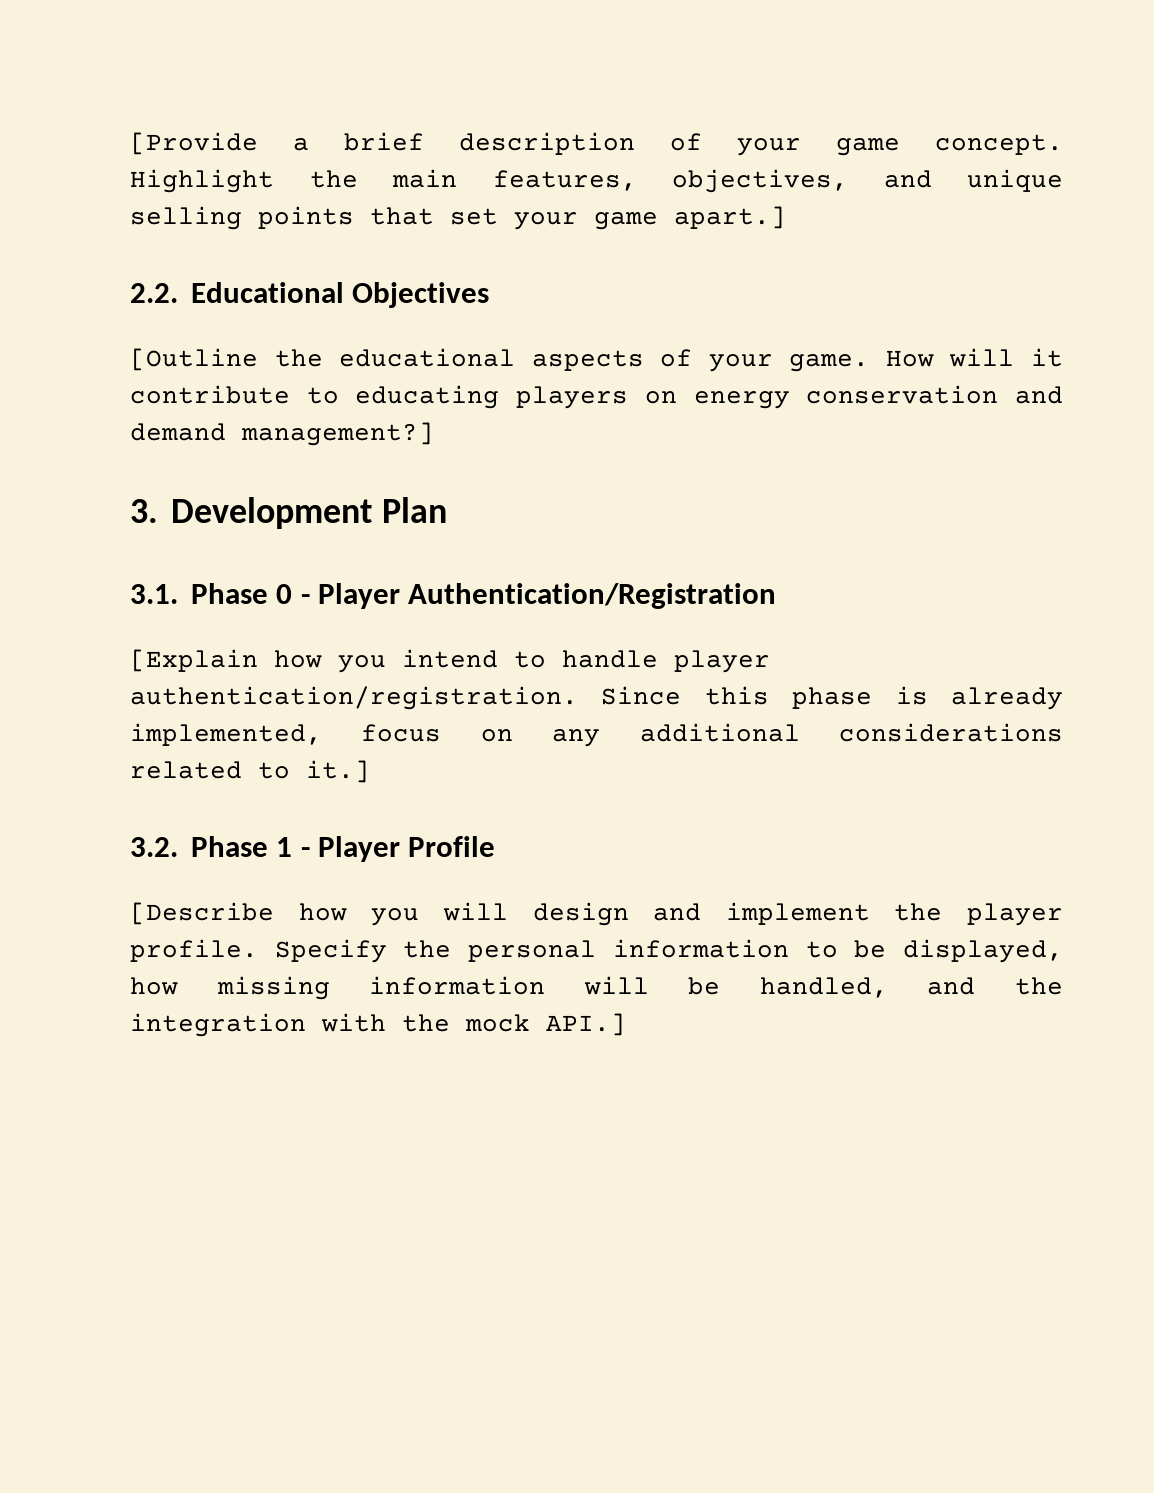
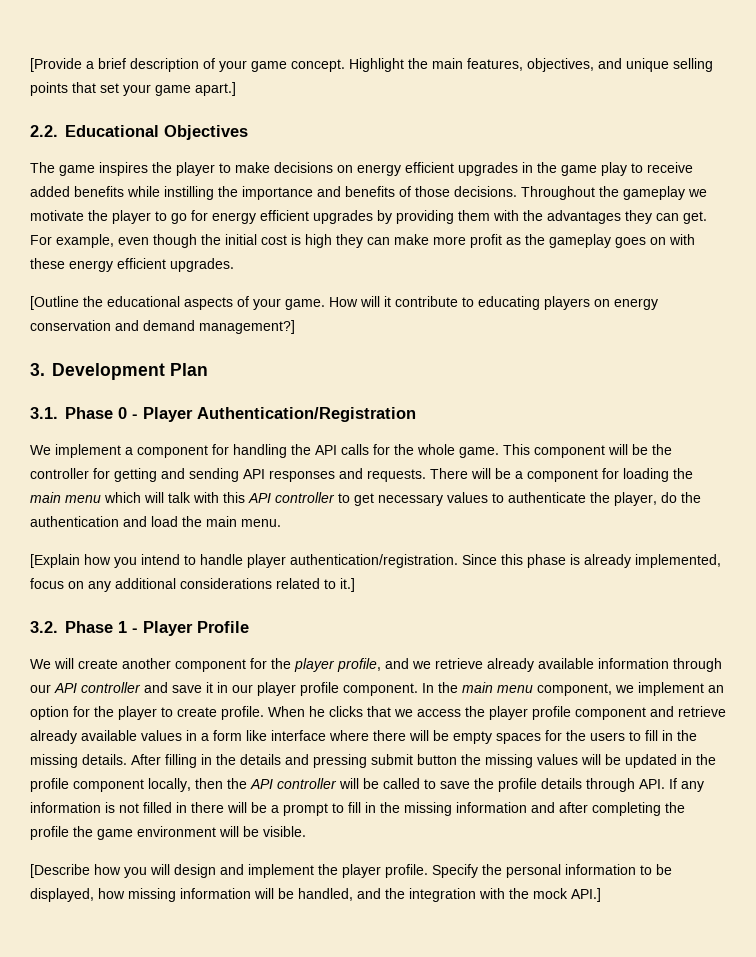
+ The game inspires the player to make decisions on energy efficient upgrades in the game play to receive added benefits while instilling the importance and benefits of those decisions. Throughout the gameplay we motivate the player to go for energy efficient upgrades by providing them with the advantages they can get. For example, even though the initial cost is high they can make more profit as the gameplay goes on with these energy efficient upgrades.
+ We implement a component for handling the API calls for the whole game. This component will be the controller for getting and sending API responses and requests. There will be a component for loading the main menu which will talk with this API controller to get necessary values to authenticate the player, do the authentication and load the main menu.
+ We will create another component for the player profile, and we retrieve already available information through our API controller and save it in our player profile component. In the main menu component, we implement an option for the player to create profile. When he clicks that we access the player profile component and retrieve already available values in a form like interface where there will be empty spaces for the users to fill in the missing details. After filling in the details and pressing submit button the missing values will be updated in the profile component locally, then the API controller will be called to save the profile details through API. If any information is not filled in there will be a prompt to fill in the missing information and after completing the profile the game environment will be visible.

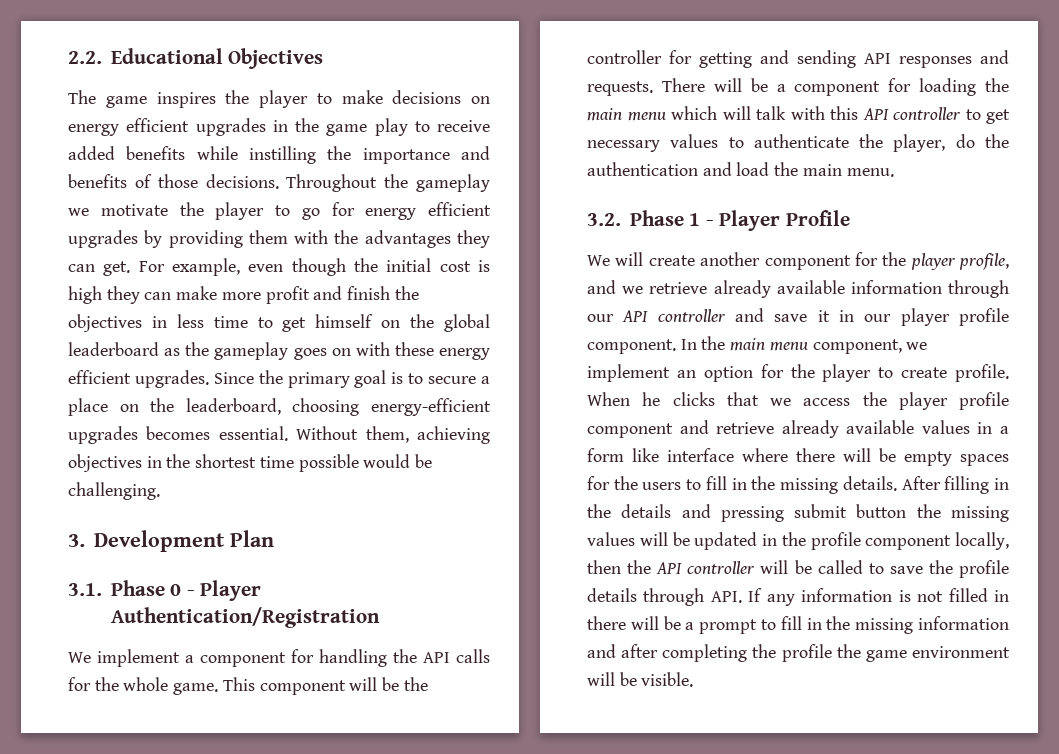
- [Provide a brief description of your game concept. Highlight the main features, objectives, and unique selling points that set your game apart.]
- For example, even though the initial cost is high they can make more profit as the gameplay goes on with these energy efficient upgrades.
- [Outline the educational aspects of your game. How will it contribute to educating players on energy conservation and demand management?]
+ For example, even though the initial cost is high they can make more profit and finish the objectives in less time to get himself on the global leaderboard as the gameplay goes on with these energy efficient upgrades. Since the primary goal is to secure a place on the leaderboard, choosing energy-efficient upgrades becomes essential. Without them, achieving objectives in the shortest time possible would be challenging.
- [Explain how you intend to handle player authentication/registration. Since this phase is already implemented, focus on any additional considerations related to it.]
- [Describe how you will design and implement the player profile. Specify the personal information to be displayed, how missing information will be handled, and the integration with the mock API.]

